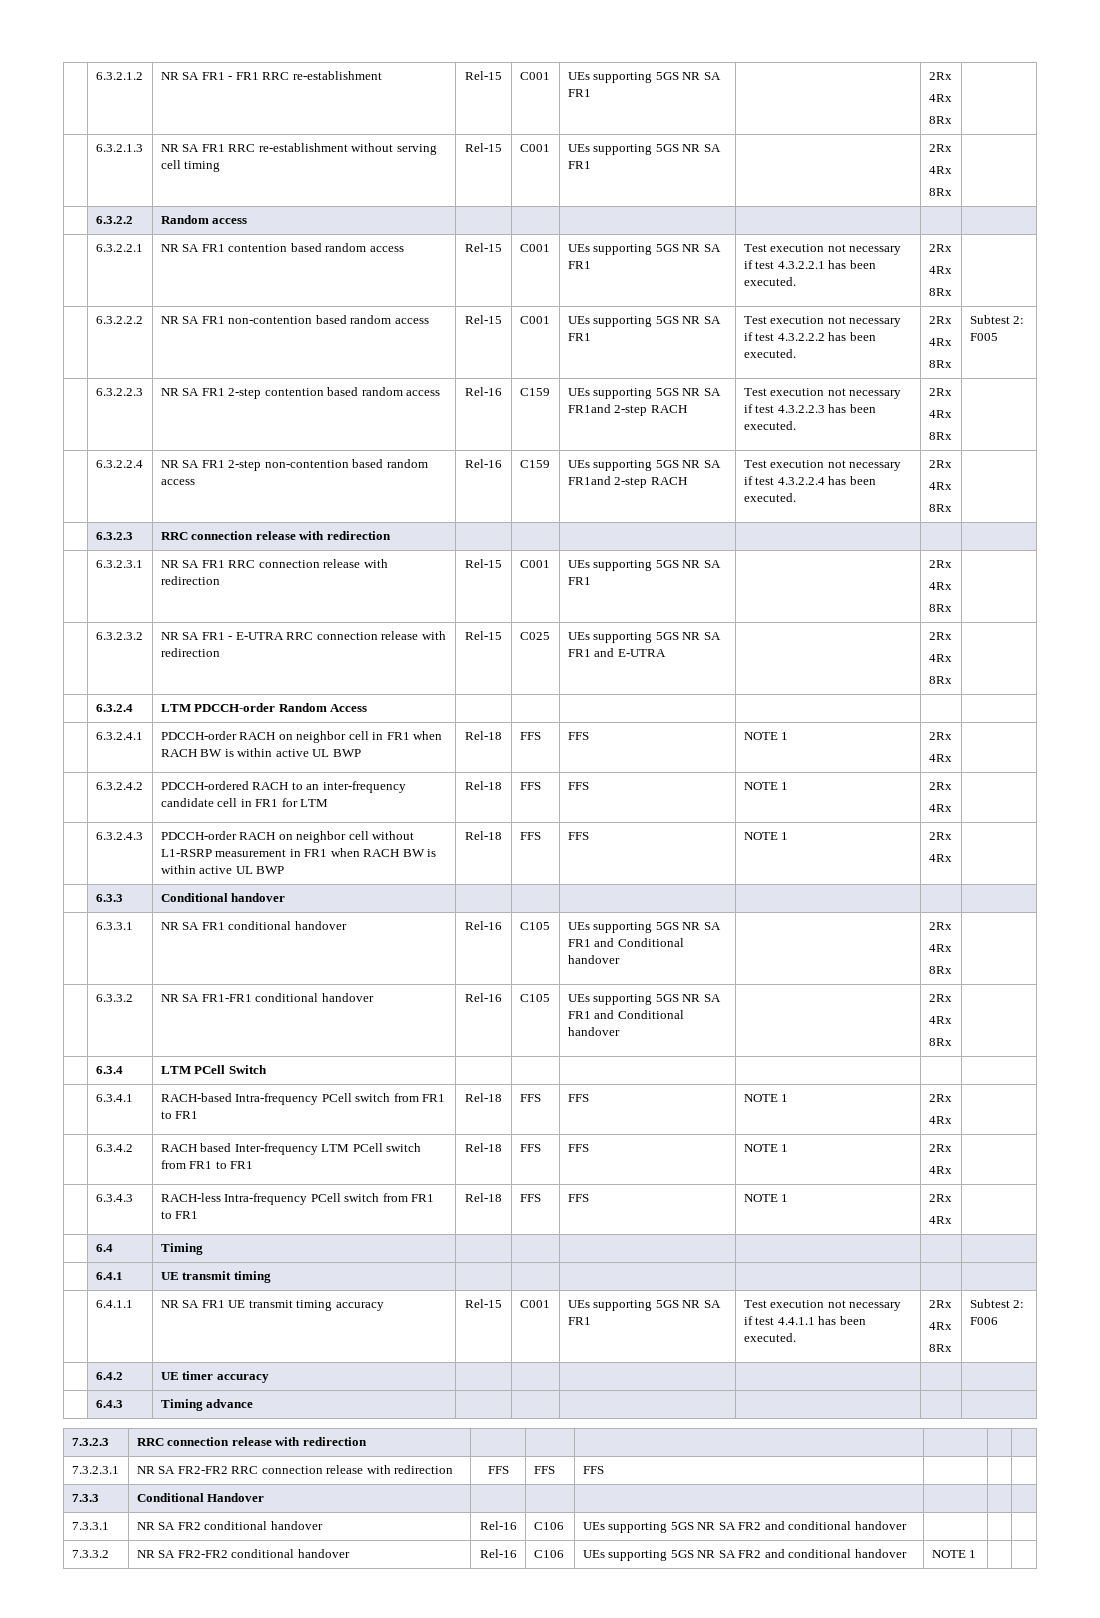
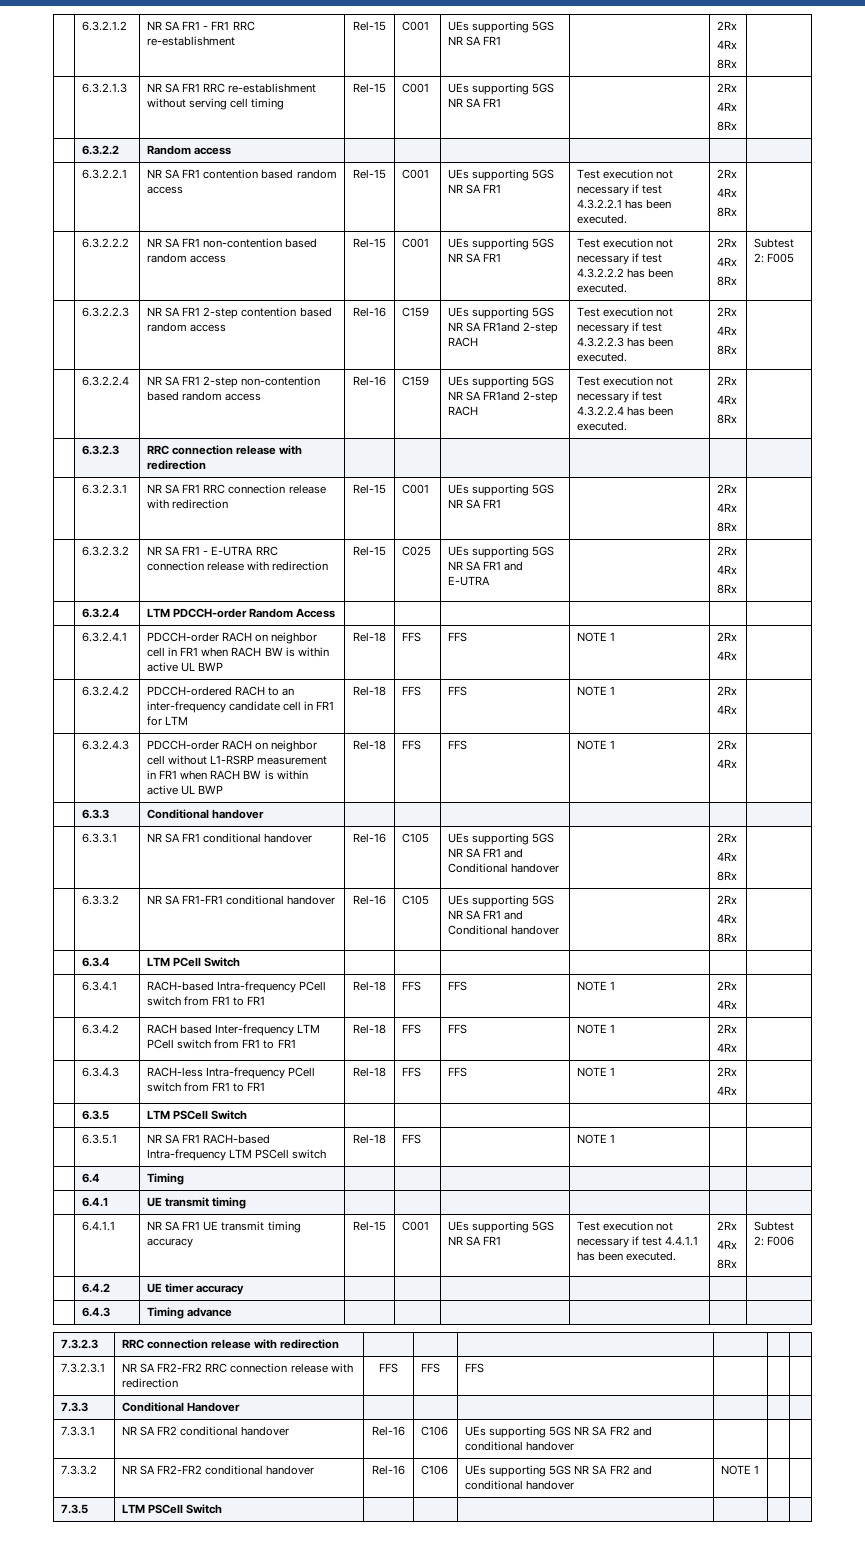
+ | 6.3.5 | LTM PSCell Switch | | | | | |
+ | 6.3.5.1 | NR SA FR1 RACH-based Intra-frequency LTM PSCell switch | Rel-18 | FFS | | NOTE 1 | |
+ 7.3.5 | LTM PSCell Switch | | | | | |

